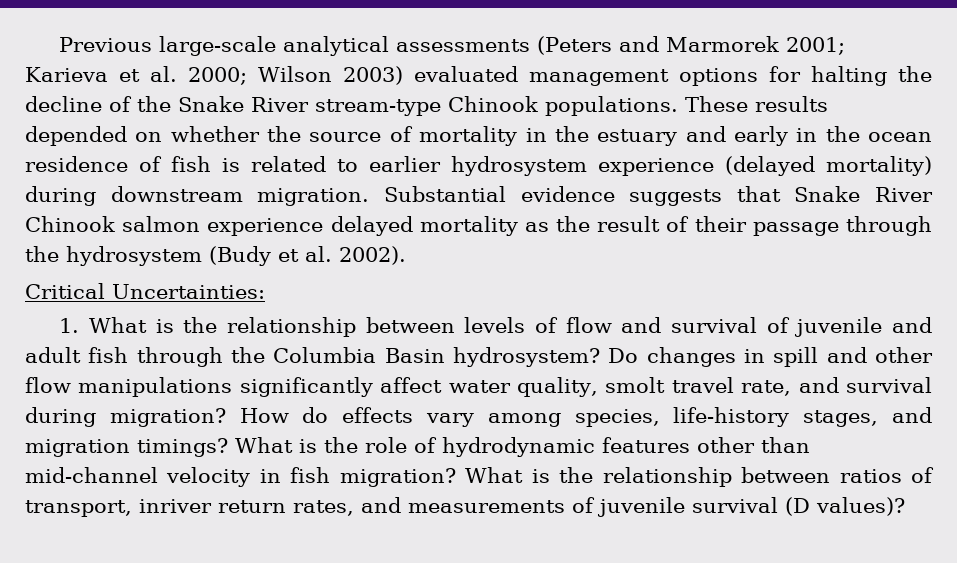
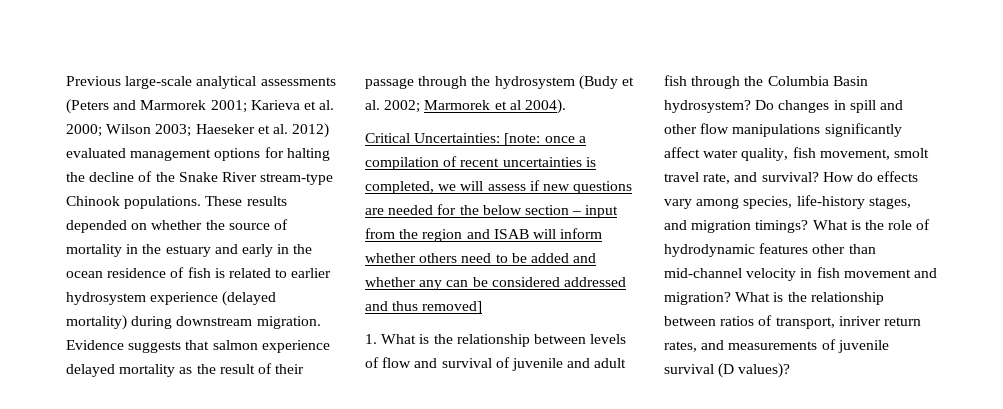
- Previous large-scale analytical assessments (Peters and Marmorek 2001; Karieva et al. 2000; Wilson 2003) evaluated management options for halting the decline of the Snake River stream-type Chinook populations.
+ Previous large-scale analytical assessments (Peters and Marmorek 2001; Karieva et al. 2000; Wilson 2003; Haeseker et al. 2012) evaluated management options for halting the decline of the Snake River stream-type Chinook populations.
- Substantial evidence suggests that Snake River Chinook salmon experience delayed mortality as the result of their passage through the hydrosystem (Budy et al. 2002).
- Critical Uncertainties:
+ Evidence suggests that salmon experience delayed mortality as the result of their passage through the hydrosystem (Budy et al. 2002; Marmorek et al 2004).
+ Critical Uncertainties: [note: once a compilation of recent uncertainties is completed, we will assess if new questions are needed for the below section – input from the region and ISAB will inform whether others need to be added and whether any can be considered addressed and thus removed]
- Do changes in spill and other flow manipulations significantly affect water quality, smolt travel rate, and survival during migration?
+ Do changes in spill and other flow manipulations significantly affect water quality, fish movement, smolt travel rate, and survival?
- What is the role of hydrodynamic features other than mid-channel velocity in fish migration?
+ What is the role of hydrodynamic features other than mid-channel velocity in fish movement and migration?

